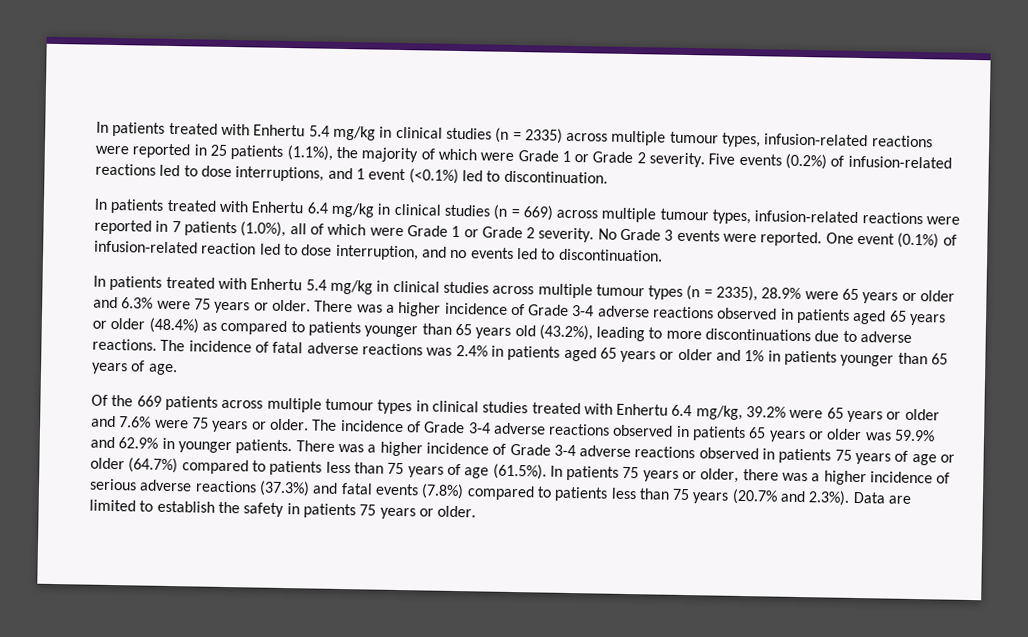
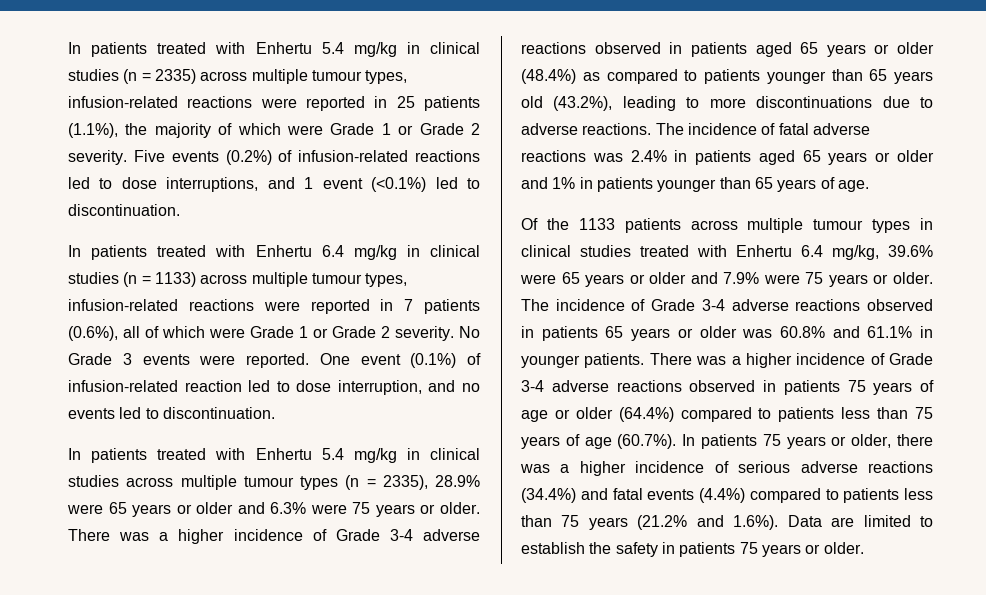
- In patients treated with Enhertu 6.4 mg/kg in clinical studies (n = 669) across multiple tumour types, infusion-related reactions were reported in 7 patients (1.0%), all of which were Grade 1 or Grade 2 severity.
+ In patients treated with Enhertu 6.4 mg/kg in clinical studies (n = 1133) across multiple tumour types, infusion-related reactions were reported in 7 patients (0.6%), all of which were Grade 1 or Grade 2 severity.
- Of the 669 patients across multiple tumour types in clinical studies treated with Enhertu 6.4 mg/kg, 39.2% were 65 years or older and 7.6% were 75 years or older.
+ Of the 1133 patients across multiple tumour types in clinical studies treated with Enhertu 6.4 mg/kg, 39.6% were 65 years or older and 7.9% were 75 years or older.
- The incidence of Grade 3-4 adverse reactions observed in patients 65 years or older was 59.9% and 62.9% in younger patients.
+ The incidence of Grade 3-4 adverse reactions observed in patients 65 years or older was 60.8% and 61.1% in younger patients.
- There was a higher incidence of Grade 3-4 adverse reactions observed in patients 75 years of age or older (64.7%) compared to patients less than 75 years of age (61.5%). In patients 75 years or older, there was a higher incidence of serious adverse reactions (37.3%) and fatal events (7.8%) compared to patients less than 75 years (20.7% and 2.3%). Data are limited to establish the safety in patients 75 years or older.
+ There was a higher incidence of Grade 3-4 adverse reactions observed in patients 75 years of age or older (64.4%) compared to patients less than 75 years of age (60.7%). In patients 75 years or older, there was a higher incidence of serious adverse reactions (34.4%) and fatal events (4.4%) compared to patients less than 75 years (21.2% and 1.6%). Data are limited to establish the safety in patients 75 years or older.

